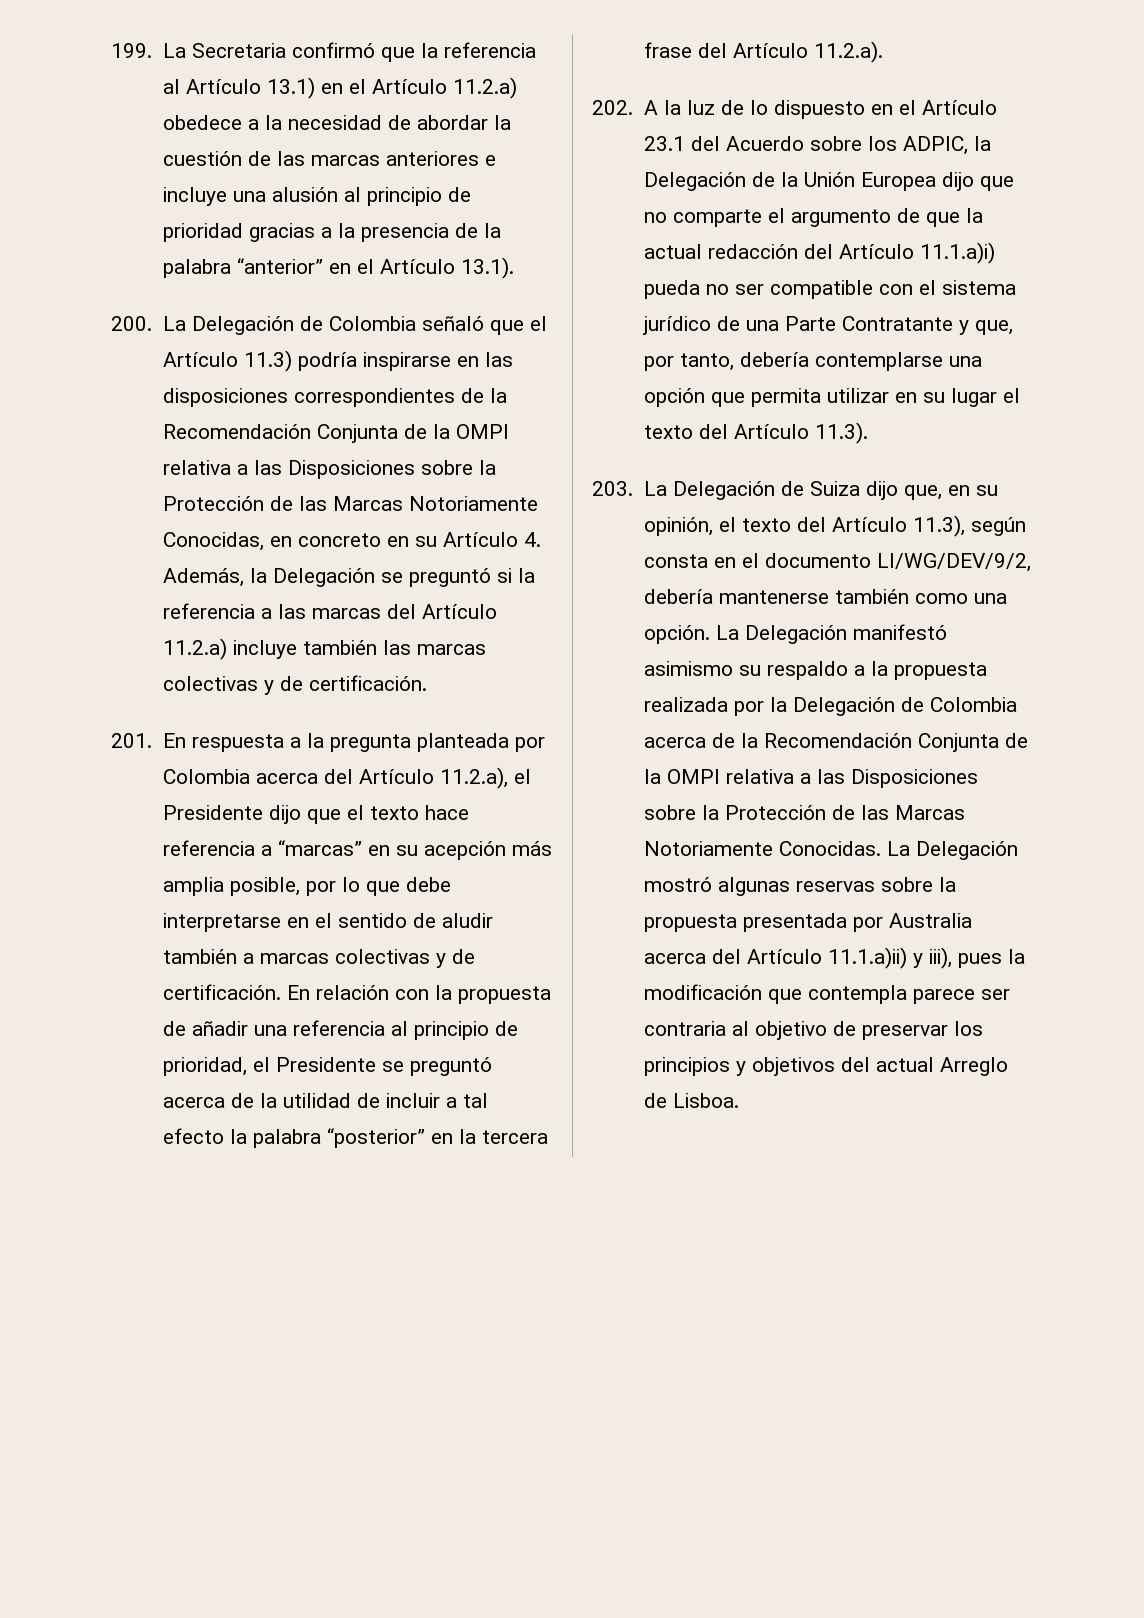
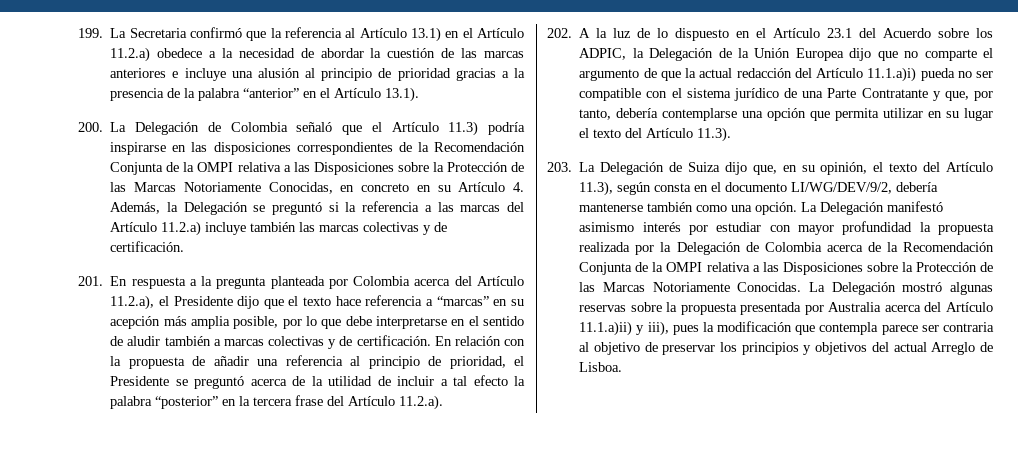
- La Delegación manifestó asimismo su respaldo a la propuesta realizada por la Delegación de Colombia acerca de la Recomendación Conjunta de la OMPI relativa a las Disposiciones sobre la Protección de las Marcas Notoriamente Conocidas.
+ La Delegación manifestó asimismo interés por estudiar con mayor profundidad la propuesta realizada por la Delegación de Colombia acerca de la Recomendación Conjunta de la OMPI relativa a las Disposiciones sobre la Protección de las Marcas Notoriamente Conocidas.

